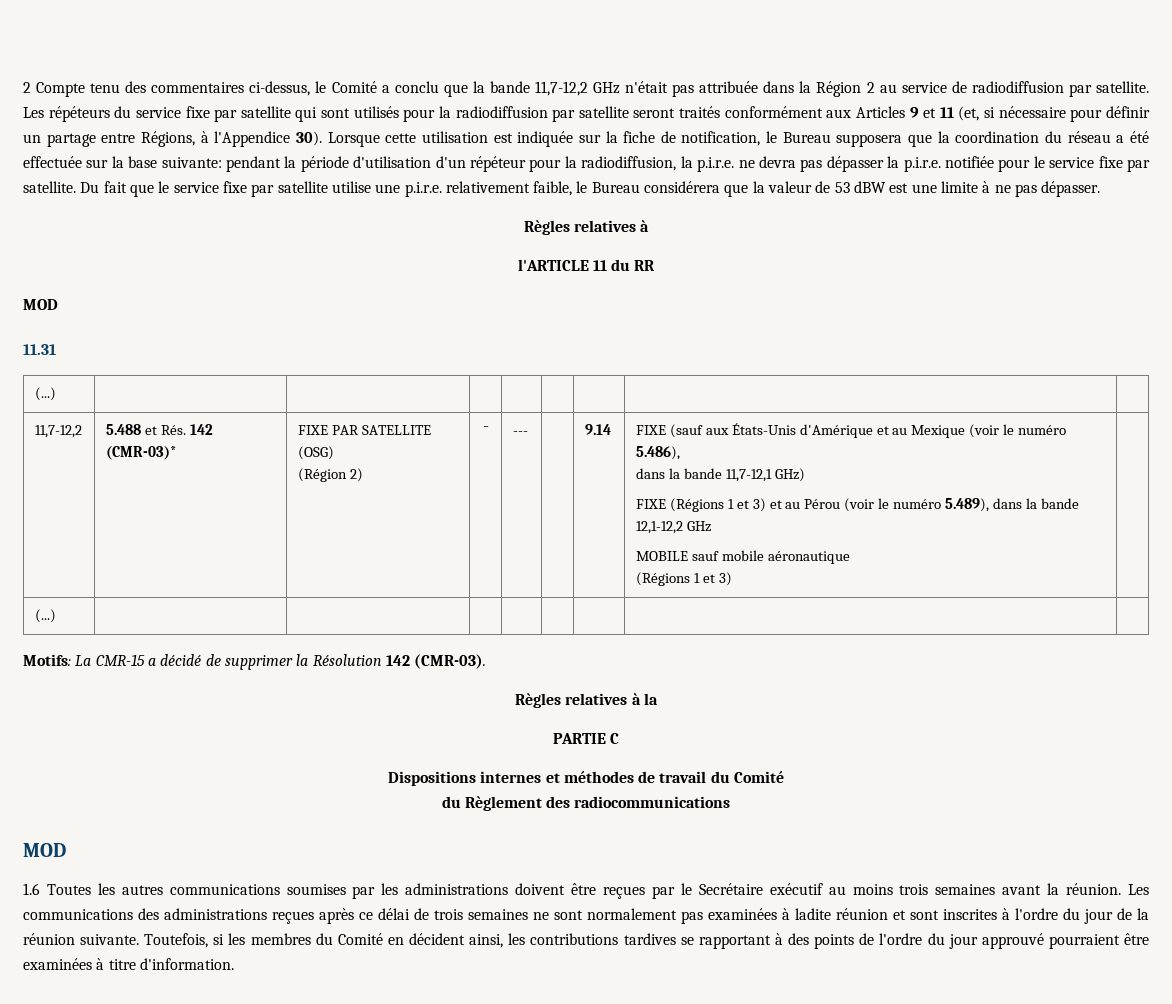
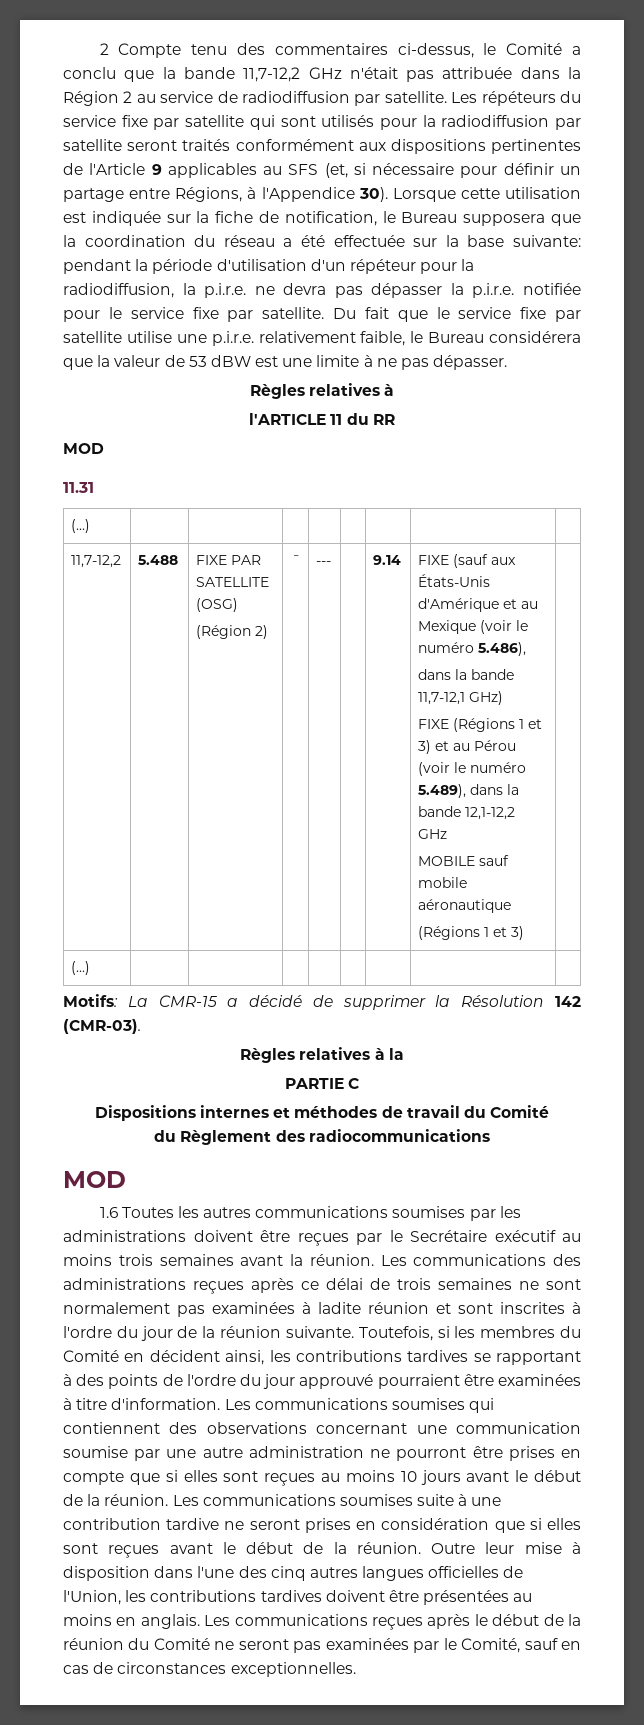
- Les répéteurs du service fixe par satellite qui sont utilisés pour la radiodiffusion par satellite seront traités conformément aux Articles 9 et 11 (et, si nécessaire pour définir un partage entre Régions, à l'Appendice 30).
+ Les répéteurs du service fixe par satellite qui sont utilisés pour la radiodiffusion par satellite seront traités conformément aux dispositions pertinentes de l'Article 9 applicables au SFS (et, si nécessaire pour définir un partage entre Régions, à l'Appendice 30).
- 5.488 et Rés. 142 (CMR-03)*
+ 5.488
+ Les communications soumises qui contiennent des observations concernant une communication soumise par une autre administration ne pourront être prises en compte que si elles sont reçues au moins 10 jours avant le début de la réunion. Les communications soumises suite à une contribution tardive ne seront prises en considération que si elles sont reçues avant le début de la réunion. Outre leur mise à disposition dans l'une des cinq autres langues officielles de l'Union, les contributions tardives doivent être présentées au moins en anglais. Les communications reçues après le début de la réunion du Comité ne seront pas examinées par le Comité, sauf en cas de circonstances exceptionnelles.

